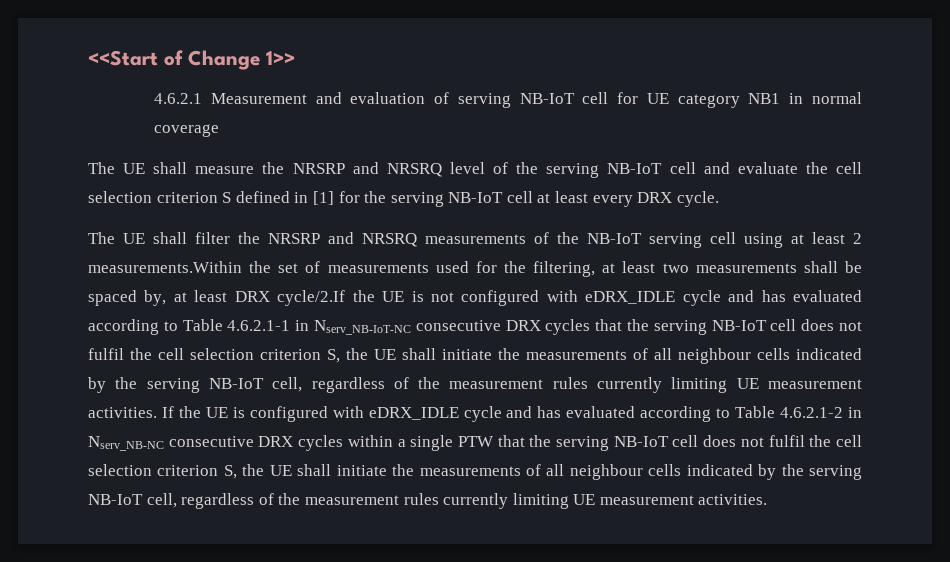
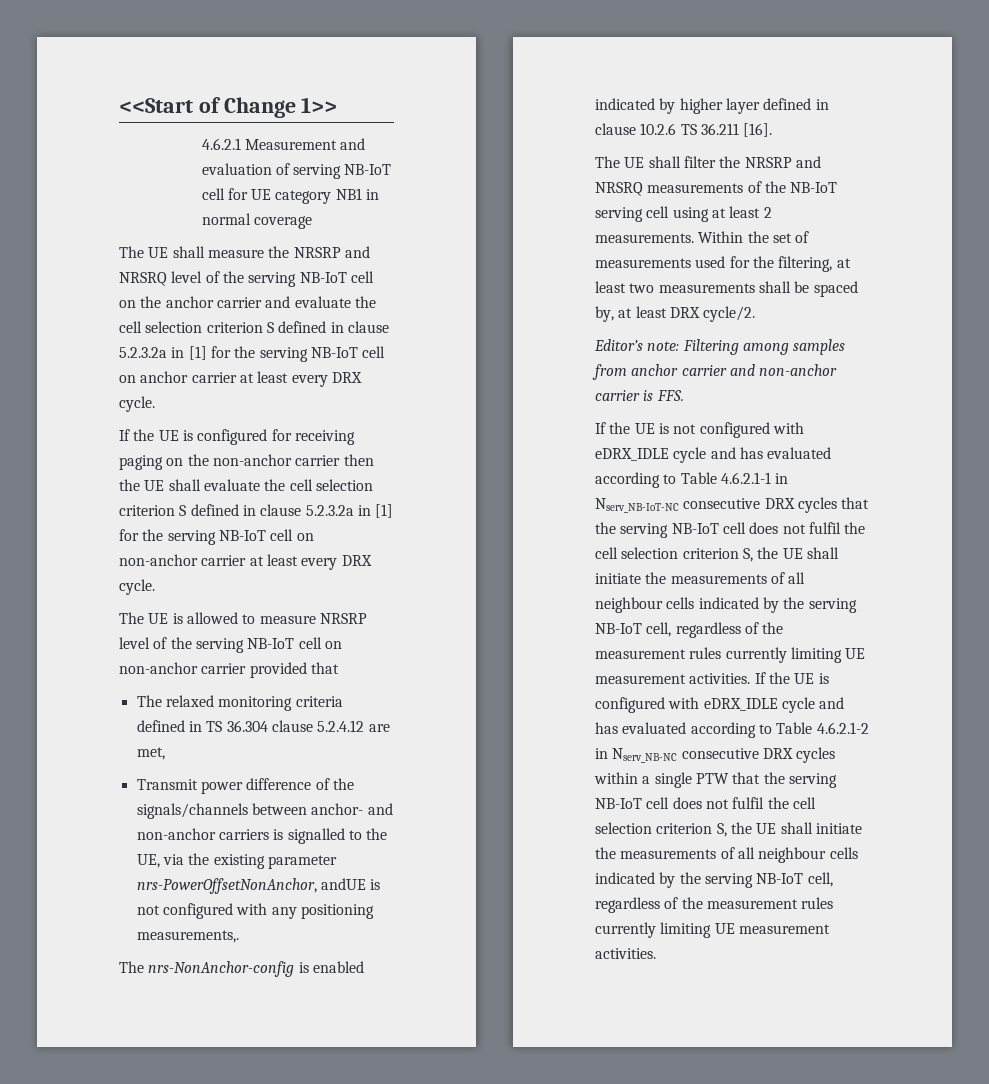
- The UE shall measure the NRSRP and NRSRQ level of the serving NB-IoT cell and evaluate the cell selection criterion S defined in [1] for the serving NB-IoT cell at least every DRX cycle.
+ The UE shall measure the NRSRP and NRSRQ level of the serving NB-IoT cell on the anchor carrier and evaluate the cell selection criterion S defined in clause 5.2.3.2a in [1] for the serving NB-IoT cell on anchor carrier at least every DRX cycle.
+ If the UE is configured for receiving paging on the non-anchor carrier then the UE shall evaluate the cell selection criterion S defined in clause 5.2.3.2a in [1] for the serving NB-IoT cell on non-anchor carrier at least every DRX cycle.
+ The UE is allowed to measure NRSRP level of the serving NB-IoT cell on non-anchor carrier provided that
+ The relaxed monitoring criteria defined in TS 36.304 clause 5.2.4.12 are met,
+ Transmit power difference of the signals/channels between anchor- and non-anchor carriers is signalled to the UE, via the existing parameter nrs-PowerOffsetNonAnchor, andUE is not configured with any positioning measurements,.
+ The nrs-NonAnchor-config is enabled indicated by higher layer defined in clause 10.2.6 TS 36.211 [16].
- The UE shall filter the NRSRP and NRSRQ measurements of the NB-IoT serving cell using at least 2 measurements.Within the set of measurements used for the filtering, at least two measurements shall be spaced by, at least DRX cycle/2.If the UE is not configured with eDRX_IDLE cycle and has evaluated according to Table 4.6.2.1-1 in Nserv_NB-IoT-NC consecutive DRX cycles that the serving NB-IoT cell does not fulfil the cell selection criterion S, the UE shall initiate the measurements of all neighbour cells indicated by the serving NB-IoT cell, regardless of the measurement rules currently limiting UE measurement activities.
+ The UE shall filter the NRSRP and NRSRQ measurements of the NB-IoT serving cell using at least 2 measurements. Within the set of measurements used for the filtering, at least two measurements shall be spaced by, at least DRX cycle/2.
+ Editor’s note: Filtering among samples from anchor carrier and non-anchor carrier is FFS.
+ If the UE is not configured with eDRX_IDLE cycle and has evaluated according to Table 4.6.2.1-1 in Nserv_NB-IoT-NC consecutive DRX cycles that the serving NB-IoT cell does not fulfil the cell selection criterion S, the UE shall initiate the measurements of all neighbour cells indicated by the serving NB-IoT cell, regardless of the measurement rules currently limiting UE measurement activities.

